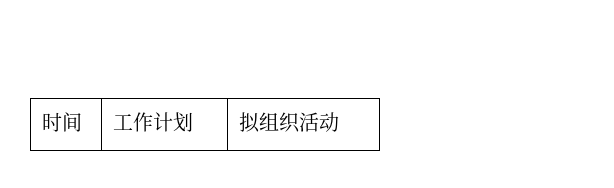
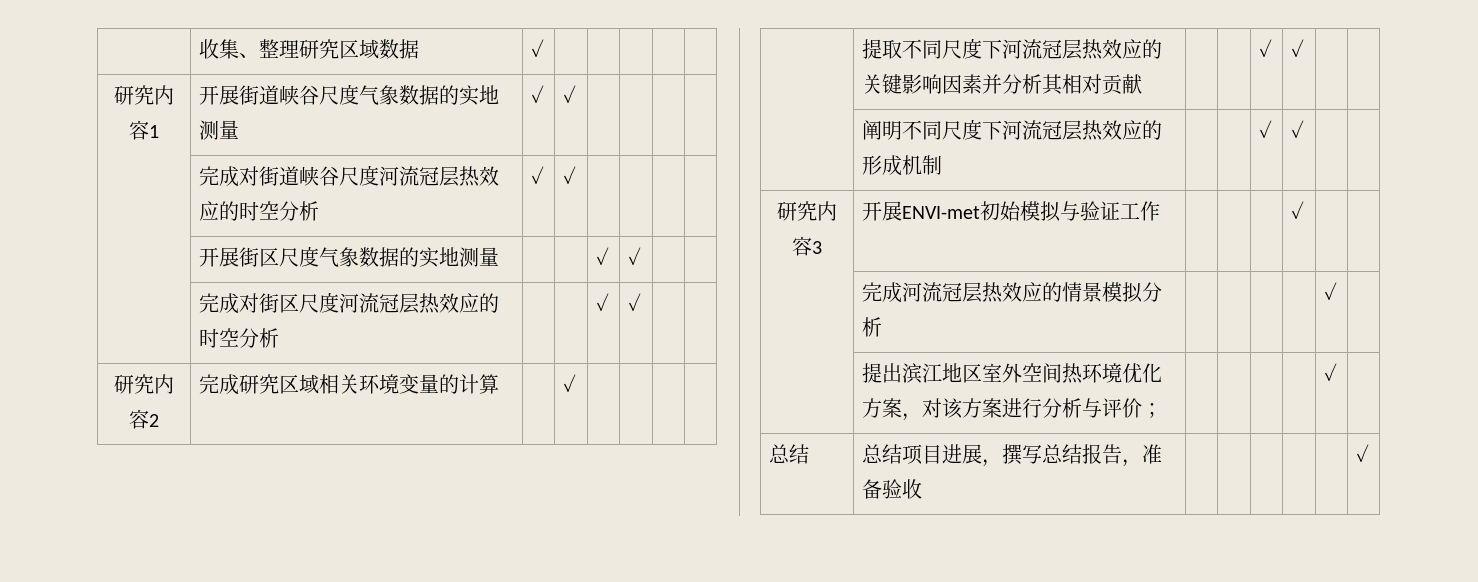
- 时间 | 工作计划 | 拟组织活动
+ | 收集、整理研究区域数据 | ✓ | | | | |
+ 研究内容1 | 开展街道峡谷尺度气象数据的实地测量 | ✓ | ✓ | | | |
+ | 完成对街道峡谷尺度河流冠层热效应的时空分析 | ✓ | ✓ | | | |
+ | 开展街区尺度气象数据的实地测量 | | | ✓ | ✓ | |
+ | 完成对街区尺度河流冠层热效应的时空分析 | | | ✓ | ✓ | |
+ 研究内容2 | 完成研究区域相关环境变量的计算 | | ✓ | | | |
+ | 提取不同尺度下河流冠层热效应的关键影响因素并分析其相对贡献 | | | ✓ | ✓ | |
+ | 阐明不同尺度下河流冠层热效应的形成机制 | | | ✓ | ✓ | |
+ 研究内容3 | 开展ENVI-met初始模拟与验证工作 | | | | ✓ | |
+ | 完成河流冠层热效应的情景模拟分析 | | | | | ✓ |
+ | 提出滨江地区室外空间热环境优化方案，对该方案进行分析与评价； | | | | | ✓ |
+ 总结 | 总结项目进展，撰写总结报告，准备验收 | | | | | | ✓

